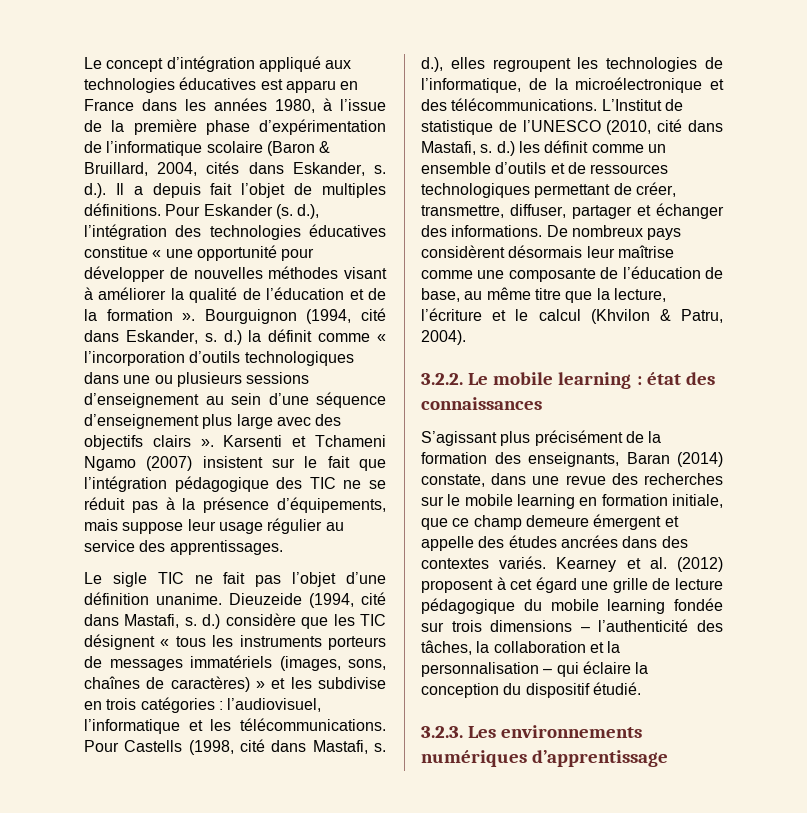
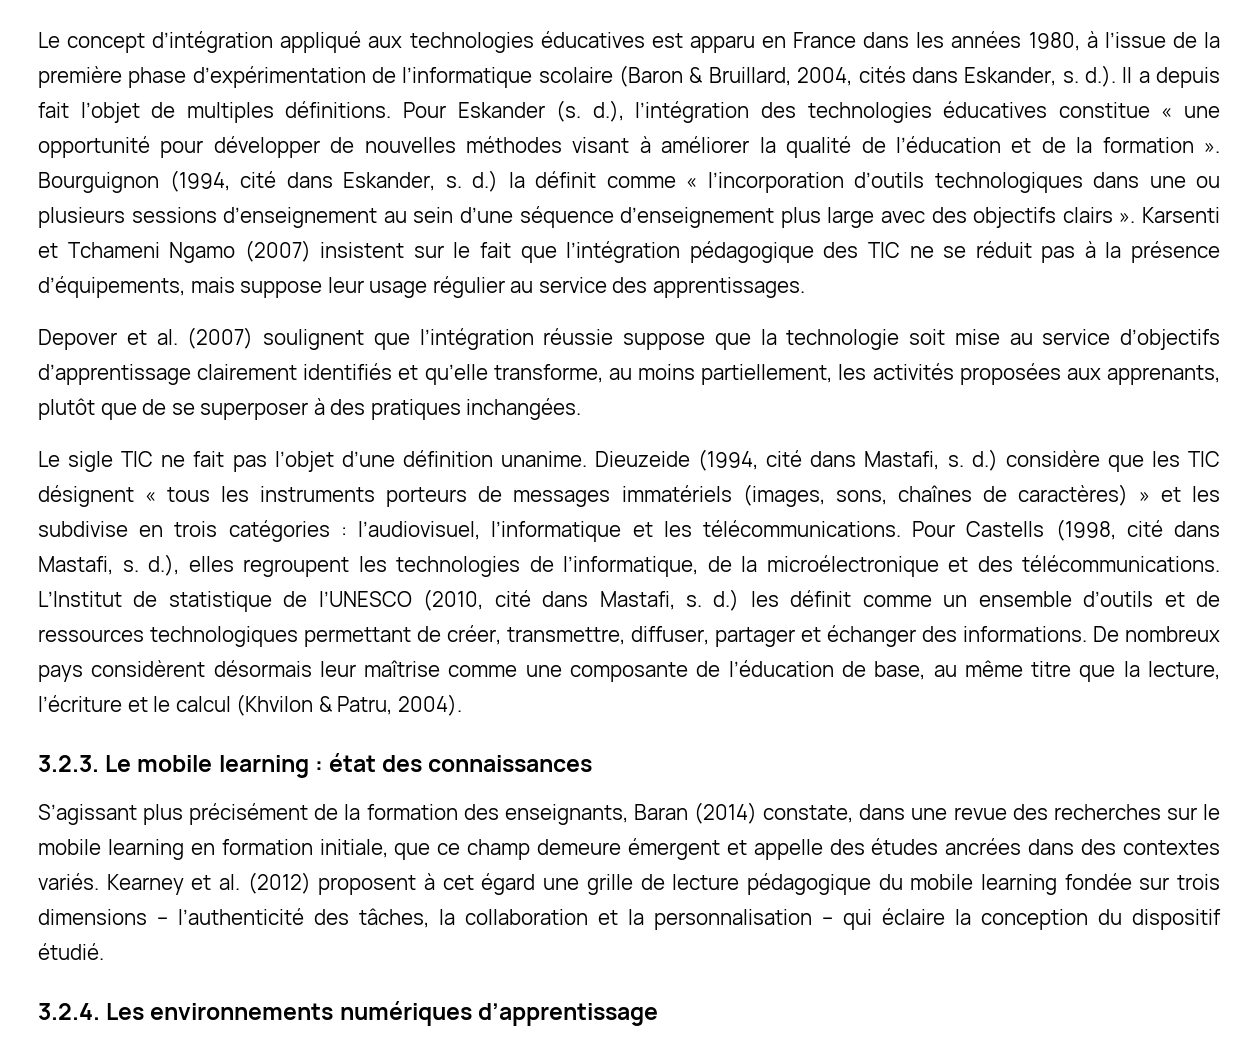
+ Depover et al. (2007) soulignent que l’intégration réussie suppose que la technologie soit mise au service d’objectifs d’apprentissage clairement identifiés et qu’elle transforme, au moins partiellement, les activités proposées aux apprenants, plutôt que de se superposer à des pratiques inchangées.
- 3.2.2. Le mobile learning : état des connaissances
+ 3.2.3. Le mobile learning : état des connaissances
- 3.2.3. Les environnements numériques d’apprentissage
+ 3.2.4. Les environnements numériques d’apprentissage

